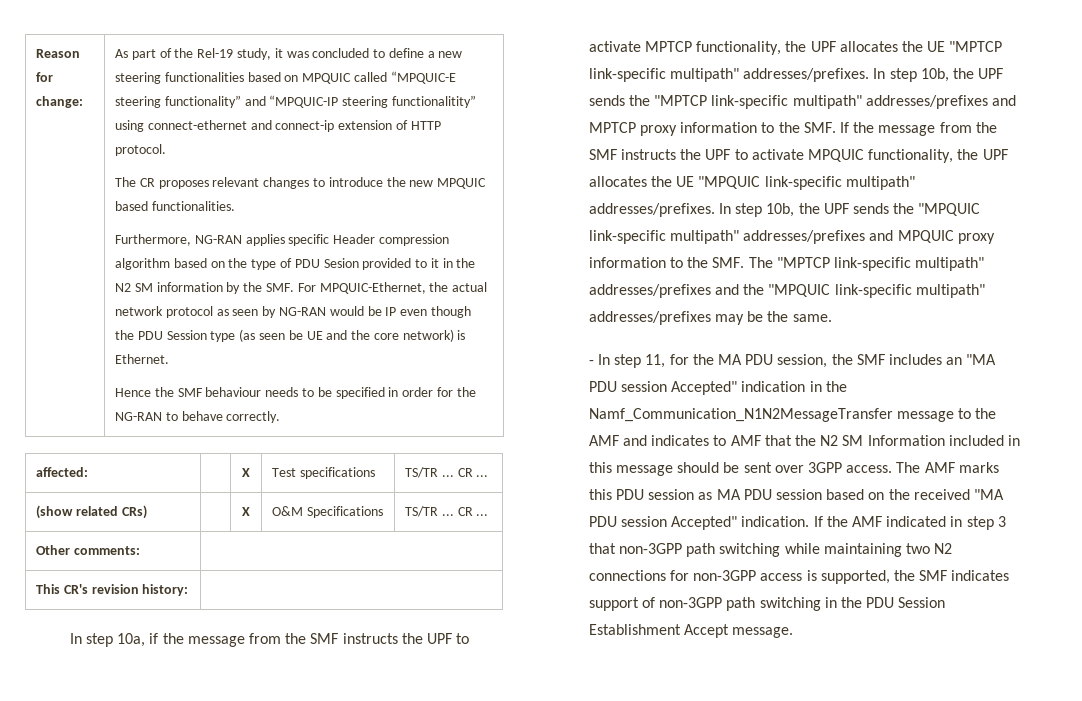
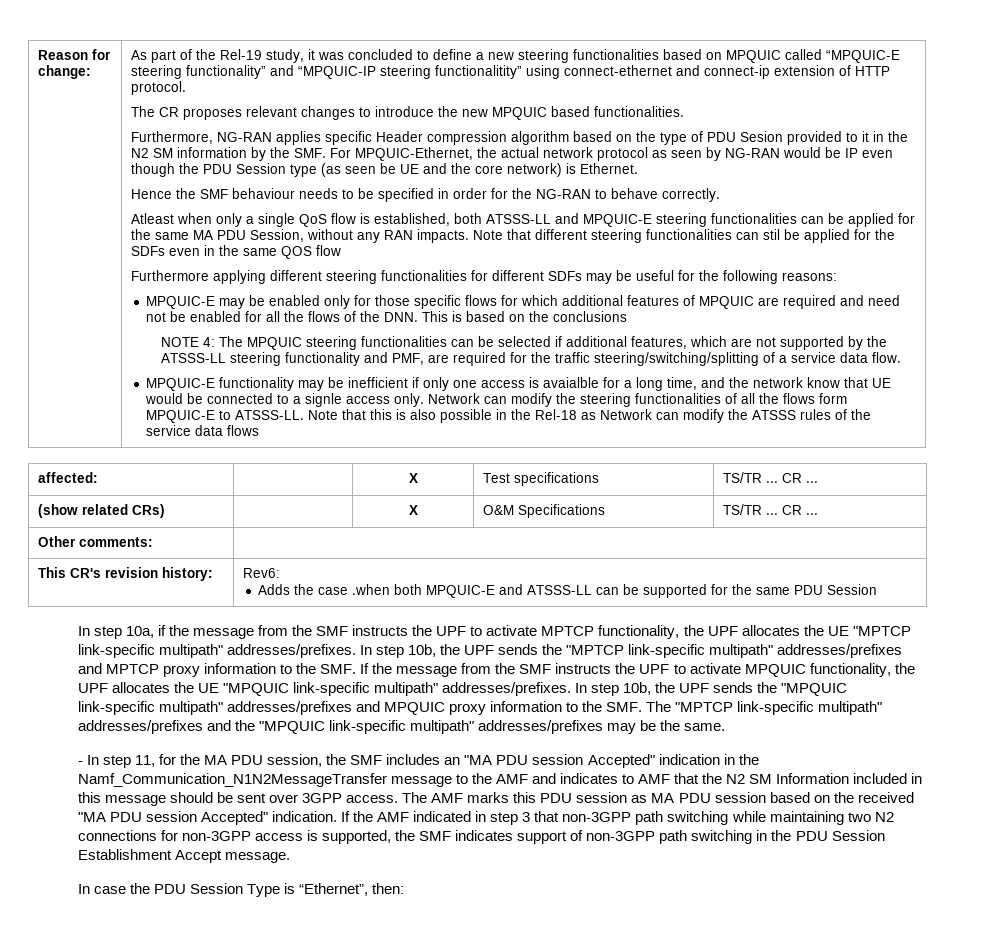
+ Atleast when only a single QoS flow is established, both ATSSS-LL and MPQUIC-E steering functionalities can be applied for the same MA PDU Session, without any RAN impacts. Note that different steering functionalities can stil be applied for the SDFs even in the same QOS flow
+ Furthermore applying different steering functionalities for different SDFs may be useful for the following reasons:
+ MPQUIC-E may be enabled only for those specific flows for which additional features of MPQUIC are required and need not be enabled for all the flows of the DNN. This is based on the conclusions
+ NOTE 4: The MPQUIC steering functionalities can be selected if additional features, which are not supported by the ATSSS-LL steering functionality and PMF, are required for the traffic steering/switching/splitting of a service data flow.
+ MPQUIC-E functionality may be inefficient if only one access is avaialble for a long time, and the network know that UE would be connected to a signle access only. Network can modify the steering functionalities of all the flows form MPQUIC-E to ATSSS-LL. Note that this is also possible in the Rel-18 as Network can modify the ATSSS rules of the service data flows
- This CR's revision history: |
+ This CR's revision history: | Rev6:
+ Adds the case .when both MPQUIC-E and ATSSS-LL can be supported for the same PDU Session
+ In case the PDU Session Type is “Ethernet”, then:

